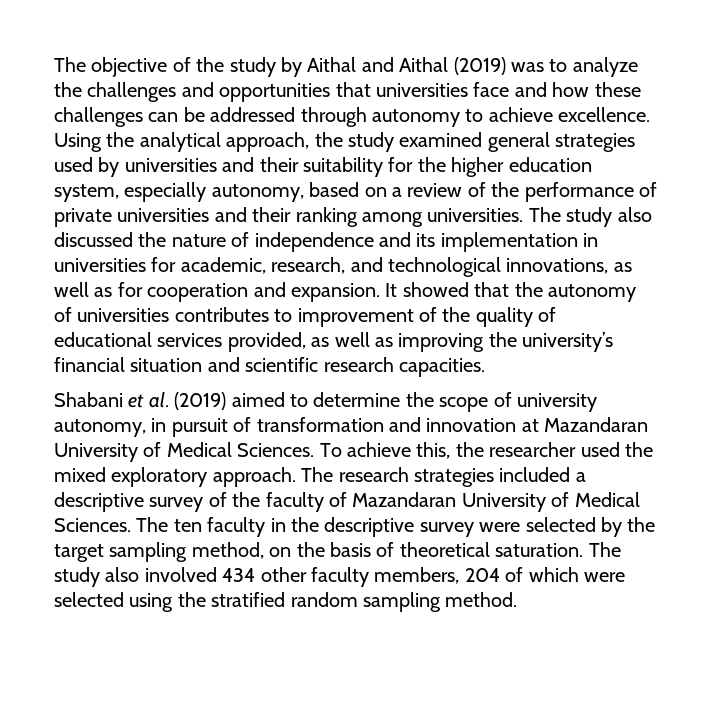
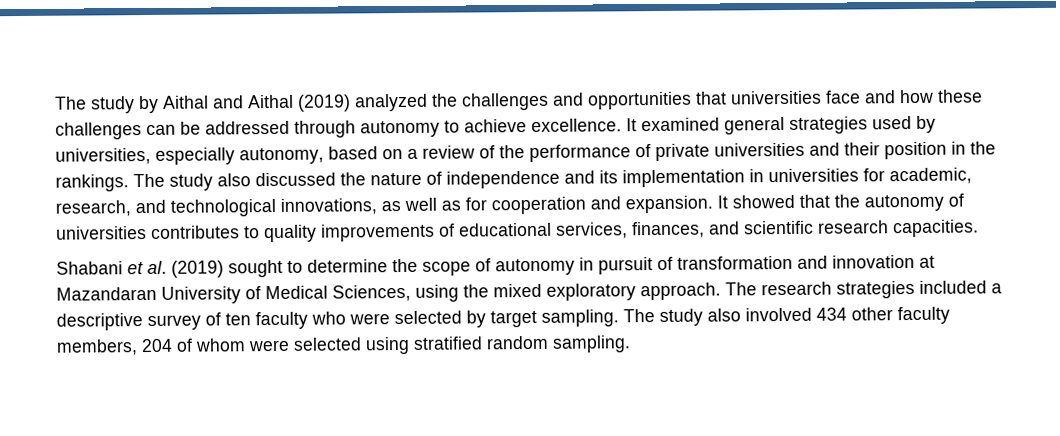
- The objective of the study by Aithal and Aithal (2019) was to analyze the challenges and opportunities that universities face and how these challenges can be addressed through autonomy to achieve excellence.
+ The study by Aithal and Aithal (2019) analyzed the challenges and opportunities that universities face and how these challenges can be addressed through autonomy to achieve excellence.
- Using the analytical approach, the study examined general strategies used by universities and their suitability for the higher education system, especially autonomy, based on a review of the performance of private universities and their ranking among universities.
+ It examined general strategies used by universities, especially autonomy, based on a review of the performance of private universities and their position in the rankings.
- It showed that the autonomy of universities contributes to improvement of the quality of educational services provided, as well as improving the university’s financial situation and scientific research capacities.
+ It showed that the autonomy of universities contributes to quality improvements of educational services, finances, and scientific research capacities.
- Shabani et al. (2019) aimed to determine the scope of university autonomy, in pursuit of transformation and innovation at Mazandaran University of Medical Sciences. To achieve this, the researcher used the mixed exploratory approach.
+ Shabani et al. (2019) sought to determine the scope of autonomy in pursuit of transformation and innovation at Mazandaran University of Medical Sciences, using the mixed exploratory approach.
- The research strategies included a descriptive survey of the faculty of Mazandaran University of Medical Sciences. The ten faculty in the descriptive survey were selected by the target sampling method, on the basis of theoretical saturation.
+ The research strategies included a descriptive survey of ten faculty who were selected by target sampling.
- The study also involved 434 other faculty members, 204 of which were selected using the stratified random sampling method.
+ The study also involved 434 other faculty members, 204 of whom were selected using stratified random sampling.

